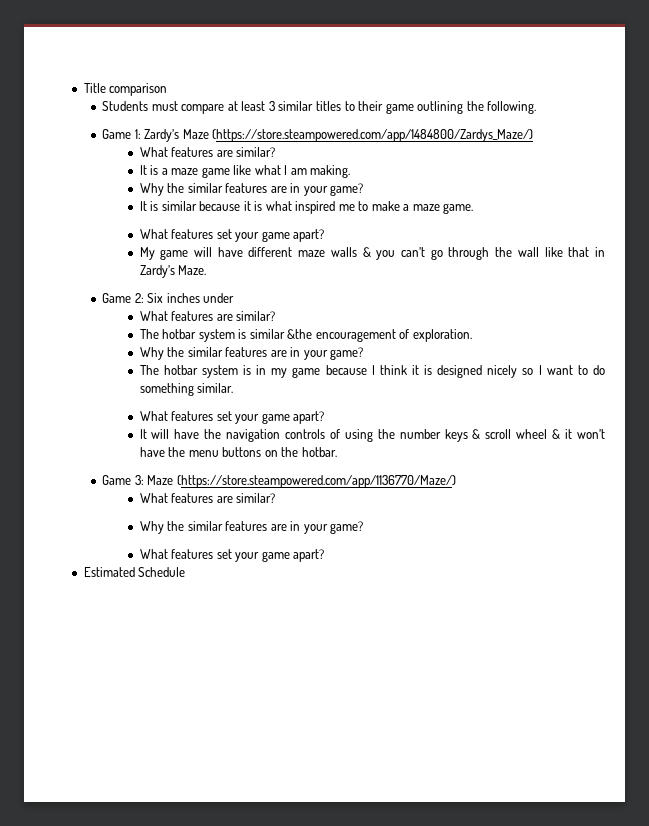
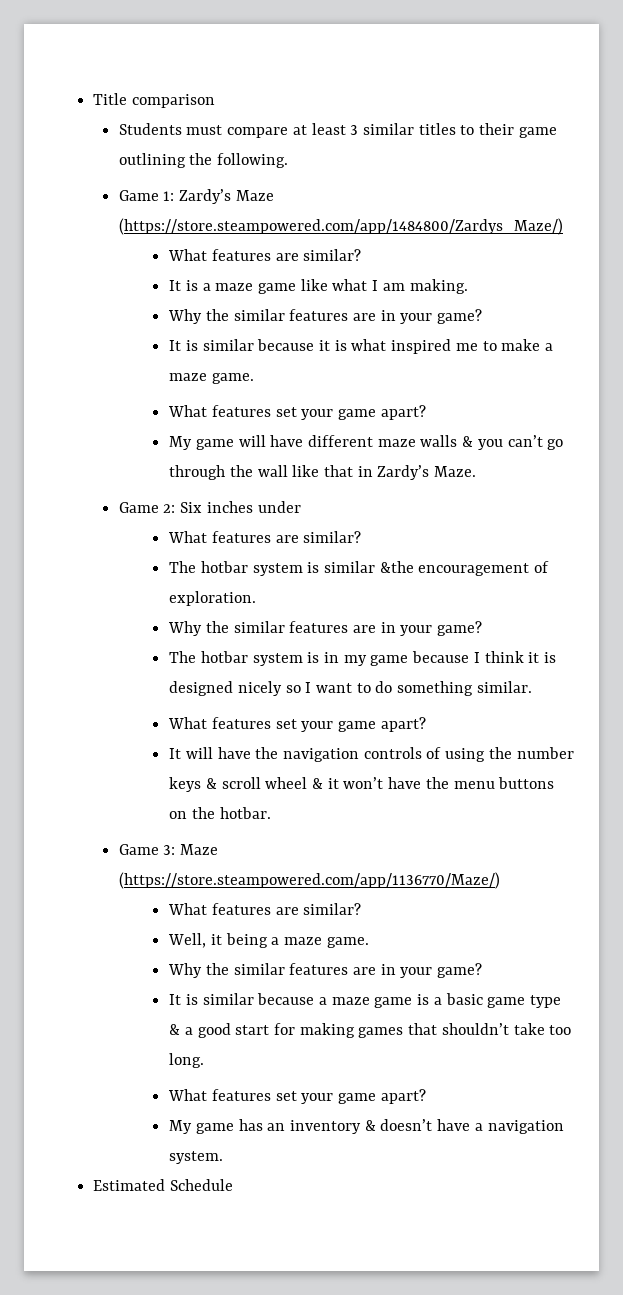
  Game 3: Maze (https://store.steampowered.com/app/1136770/Maze/)
  What features are similar?
+ Well, it being a maze game.
  Why the similar features are in your game?
+ It is similar because a maze game is a basic game type & a good start for making games that shouldn’t take too long.
  What features set your game apart?
+ My game has an inventory & doesn’t have a navigation system.

